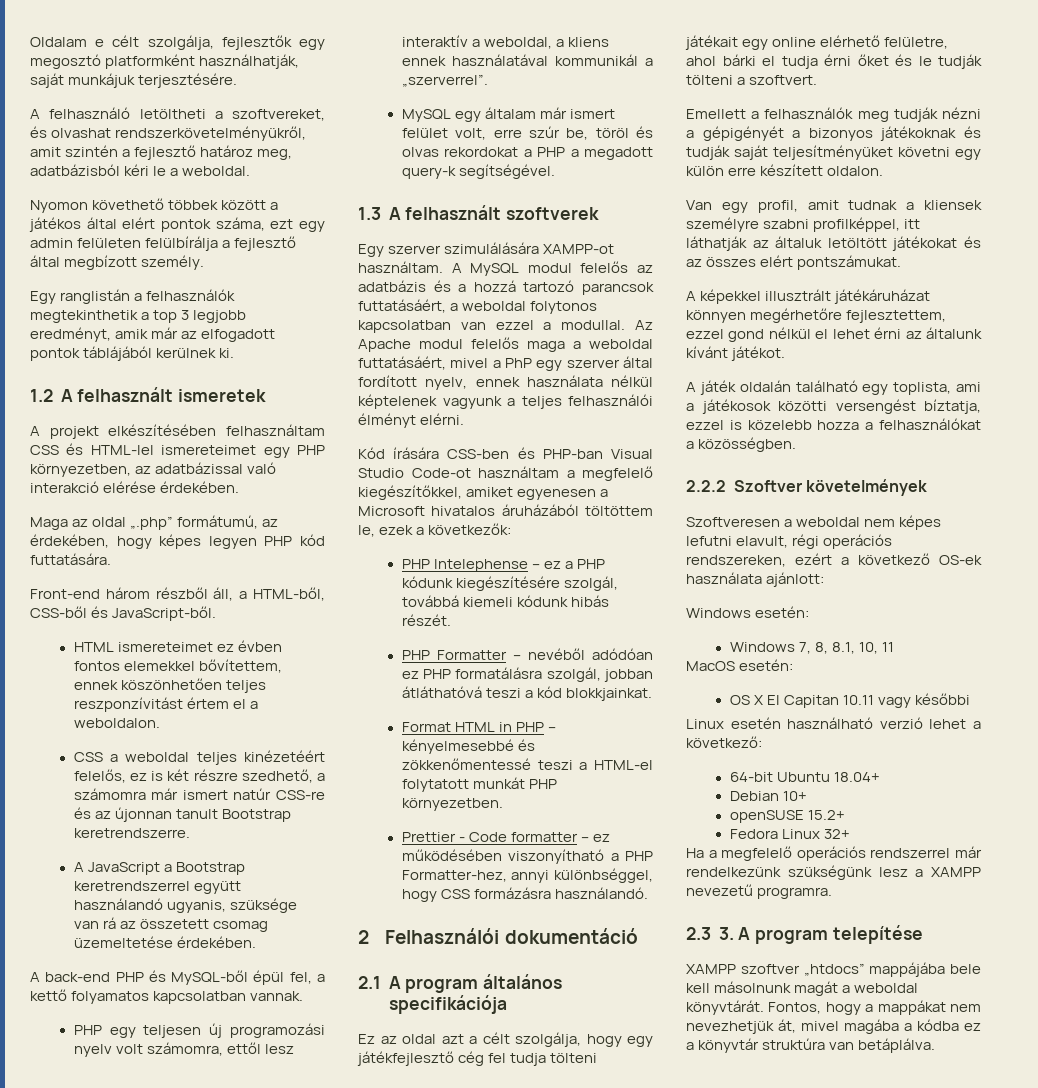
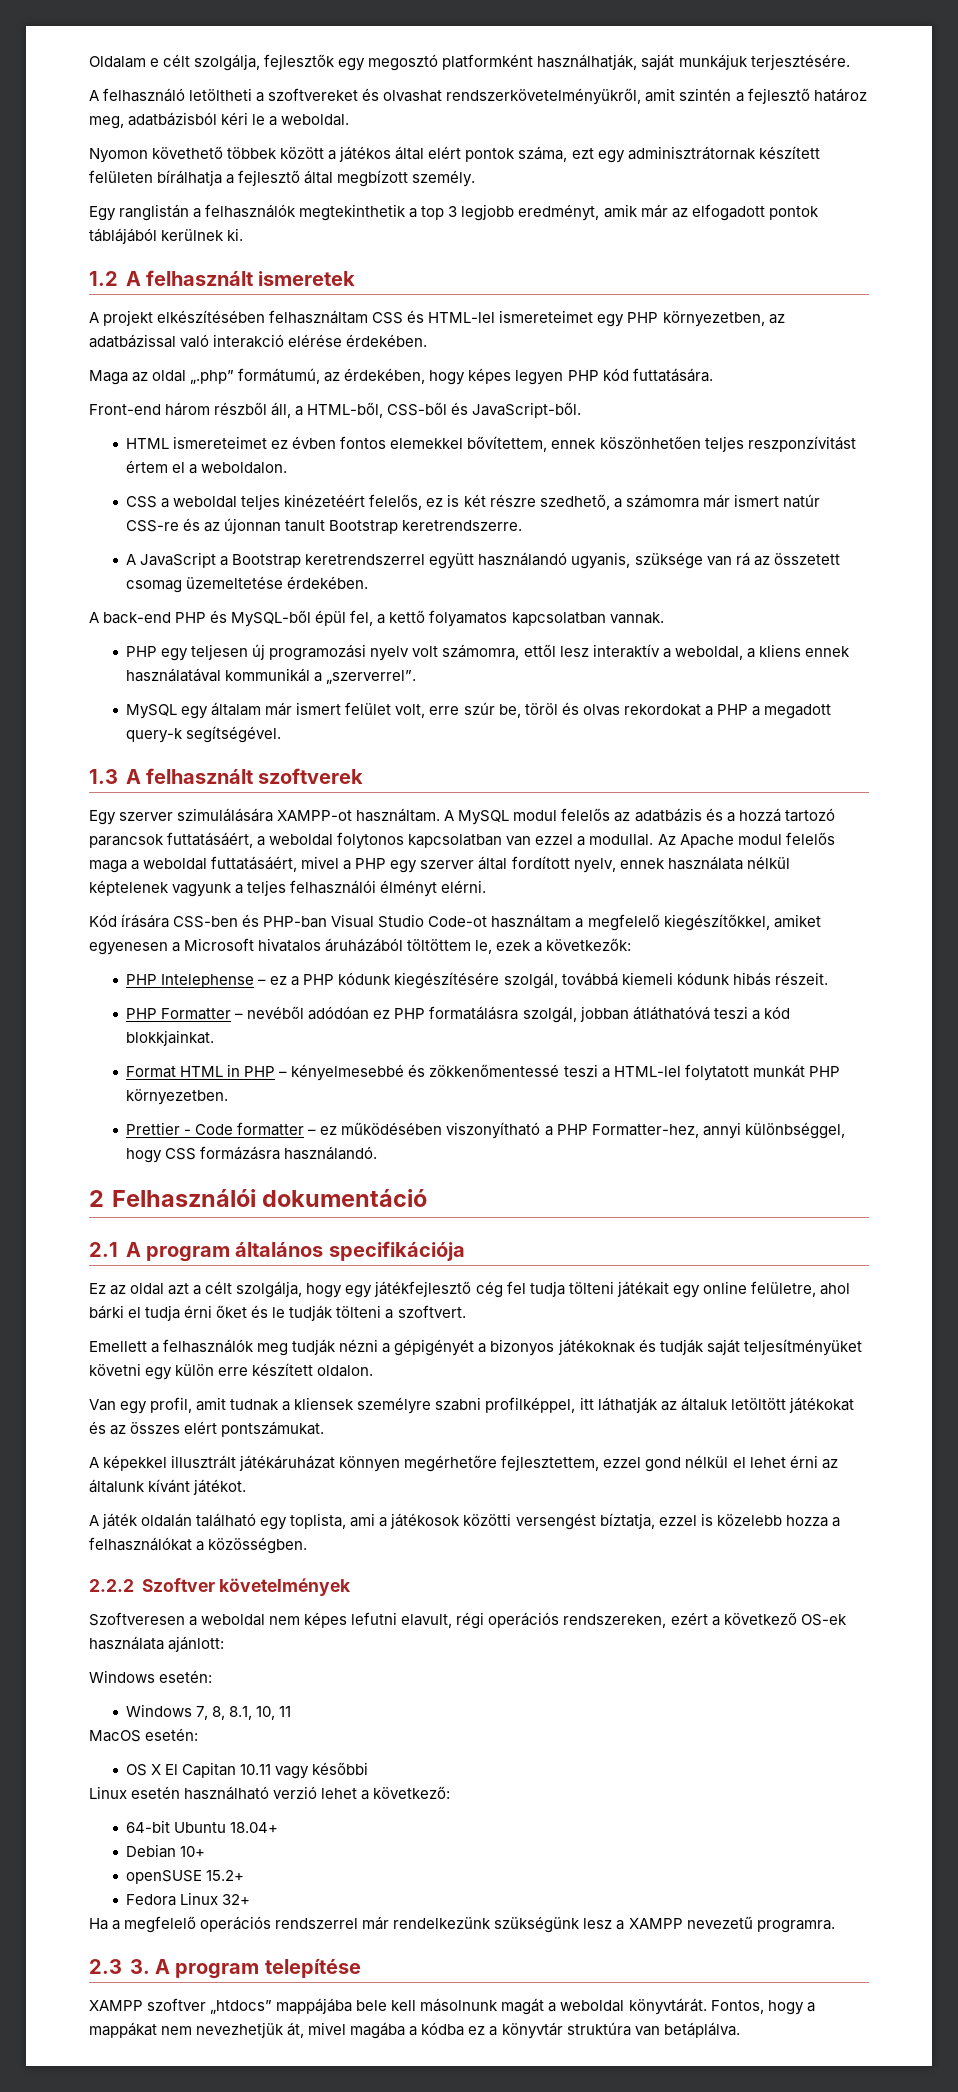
- A felhasználó letöltheti a szoftvereket, és olvashat rendszerkövetelményükről, amit szintén a fejlesztő határoz meg, adatbázisból kéri le a weboldal.
+ A felhasználó letöltheti a szoftvereket és olvashat rendszerkövetelményükről, amit szintén a fejlesztő határoz meg, adatbázisból kéri le a weboldal.
- Nyomon követhető többek között a játékos által elért pontok száma, ezt egy admin felületen felülbírálja a fejlesztő által megbízott személy.
+ Nyomon követhető többek között a játékos által elért pontok száma, ezt egy adminisztrátornak készített felületen bírálhatja a fejlesztő által megbízott személy.
- Az Apache modul felelős maga a weboldal futtatásáért, mivel a PhP egy szerver által fordított nyelv, ennek használata nélkül képtelenek vagyunk a teljes felhasználói élményt elérni.
+ Az Apache modul felelős maga a weboldal futtatásáért, mivel a PHP egy szerver által fordított nyelv, ennek használata nélkül képtelenek vagyunk a teljes felhasználói élményt elérni.
- PHP Intelephense – ez a PHP kódunk kiegészítésére szolgál, továbbá kiemeli kódunk hibás részét.
+ PHP Intelephense – ez a PHP kódunk kiegészítésére szolgál, továbbá kiemeli kódunk hibás részeit.
- Format HTML in PHP – kényelmesebbé és zökkenőmentessé teszi a HTML-el folytatott munkát PHP környezetben.
+ Format HTML in PHP – kényelmesebbé és zökkenőmentessé teszi a HTML-lel folytatott munkát PHP környezetben.
- Ez az oldal azt a célt szolgálja, hogy egy játékfejlesztő cég fel tudja tölteni játékait egy online elérhető felületre, ahol bárki el tudja érni őket és le tudják tölteni a szoftvert.
+ Ez az oldal azt a célt szolgálja, hogy egy játékfejlesztő cég fel tudja tölteni játékait egy online felületre, ahol bárki el tudja érni őket és le tudják tölteni a szoftvert.

